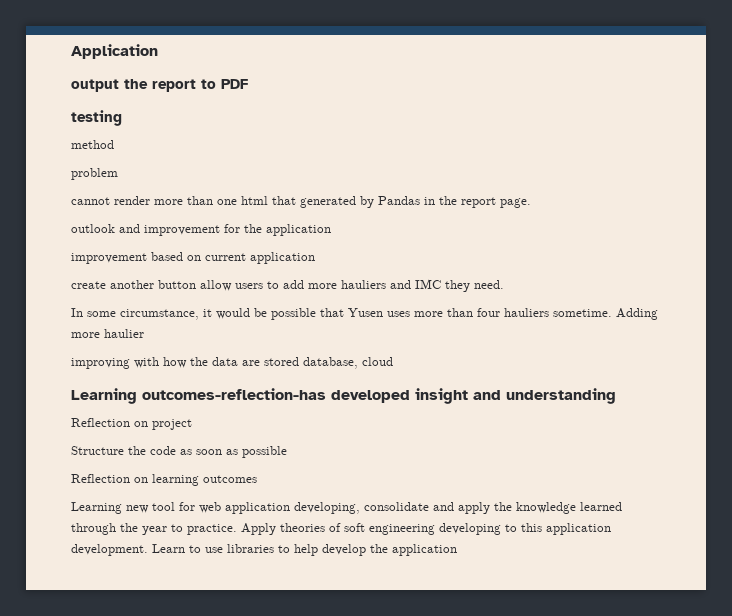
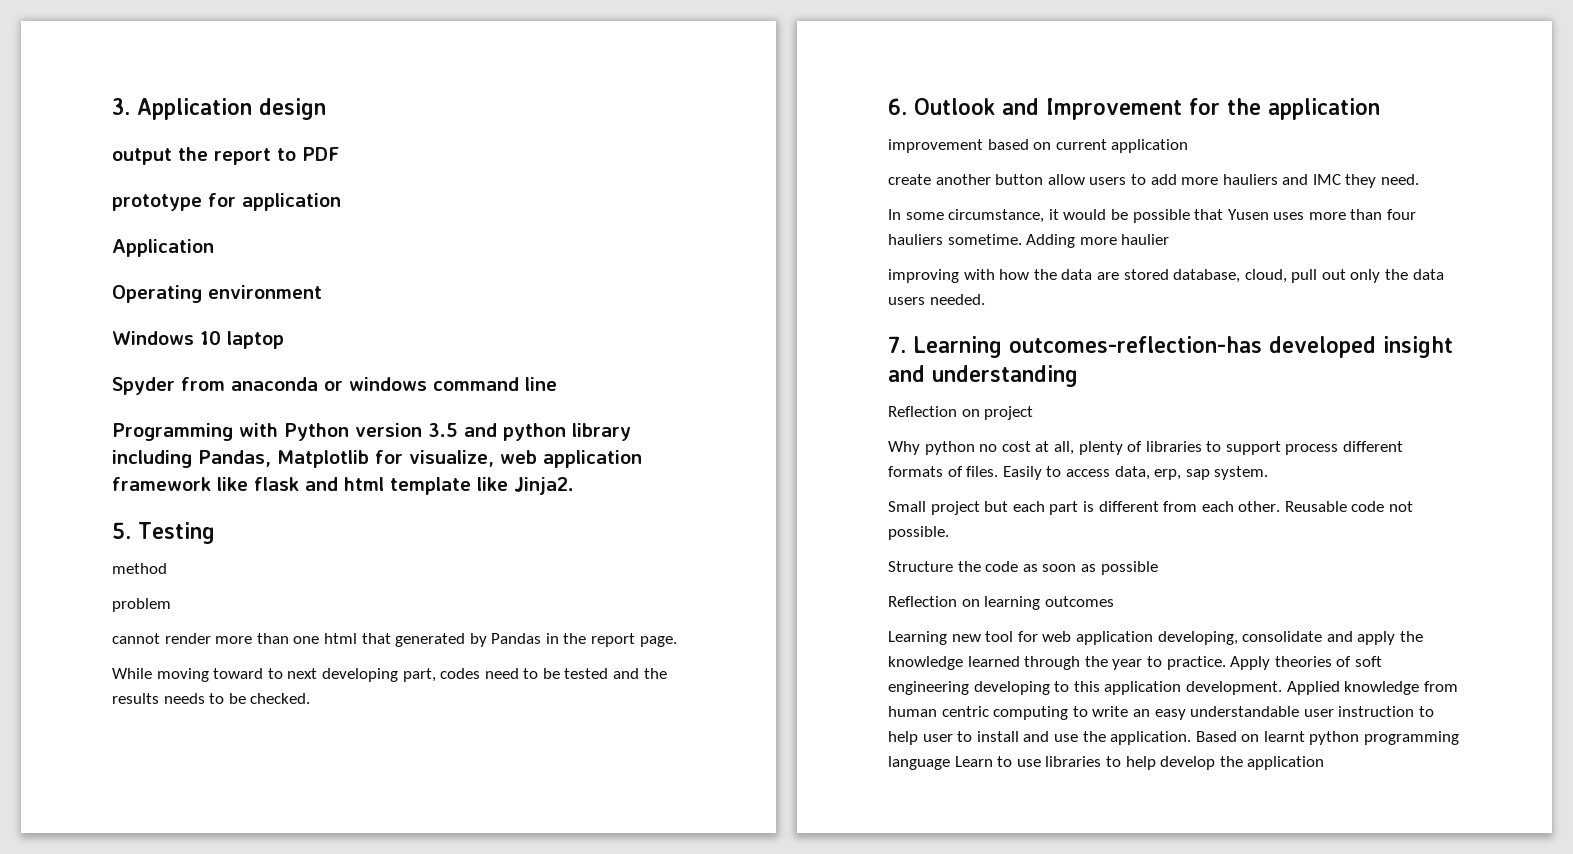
- Application
+ 3. Application design
- testing
+ prototype for application
+ Application
+ Operating environment
+ Windows 10 laptop
+ Spyder from anaconda or windows command line
+ Programming with Python version 3.5 and python library including Pandas, Matplotlib for visualize, web application framework like flask and html template like Jinja2.
+ 5. Testing
- outlook and improvement for the application
+ While moving toward to next developing part, codes need to be tested and the results needs to be checked.
+ 6. Outlook and Improvement for the application
- improving with how the data are stored database, cloud
- Learning outcomes-reflection-has developed insight and understanding
+ improving with how the data are stored database, cloud, pull out only the data users needed.
+ 7. Learning outcomes-reflection-has developed insight and understanding
+ Why python no cost at all, plenty of libraries to support process different formats of files. Easily to access data, erp, sap system.
+ Small project but each part is different from each other. Reusable code not possible.
- Learn to use libraries to help develop the application
+ Applied knowledge from human centric computing to write an easy understandable user instruction to help user to install and use the application. Based on learnt python programming language Learn to use libraries to help develop the application

